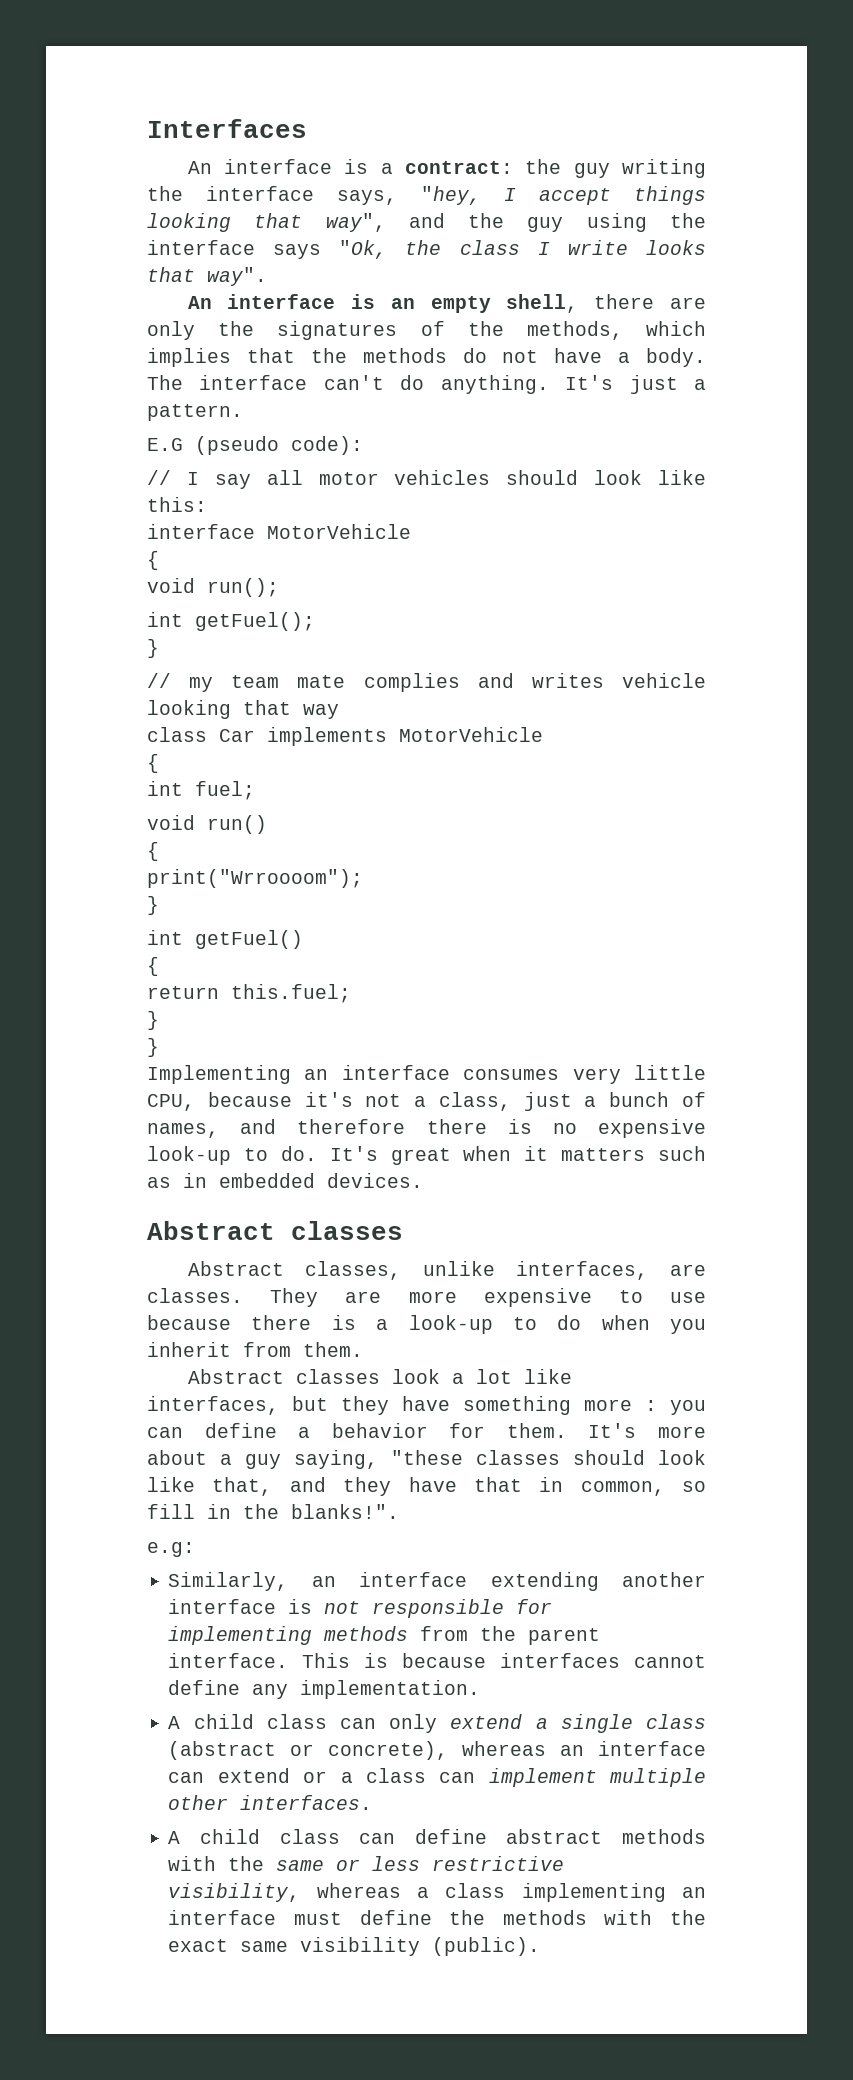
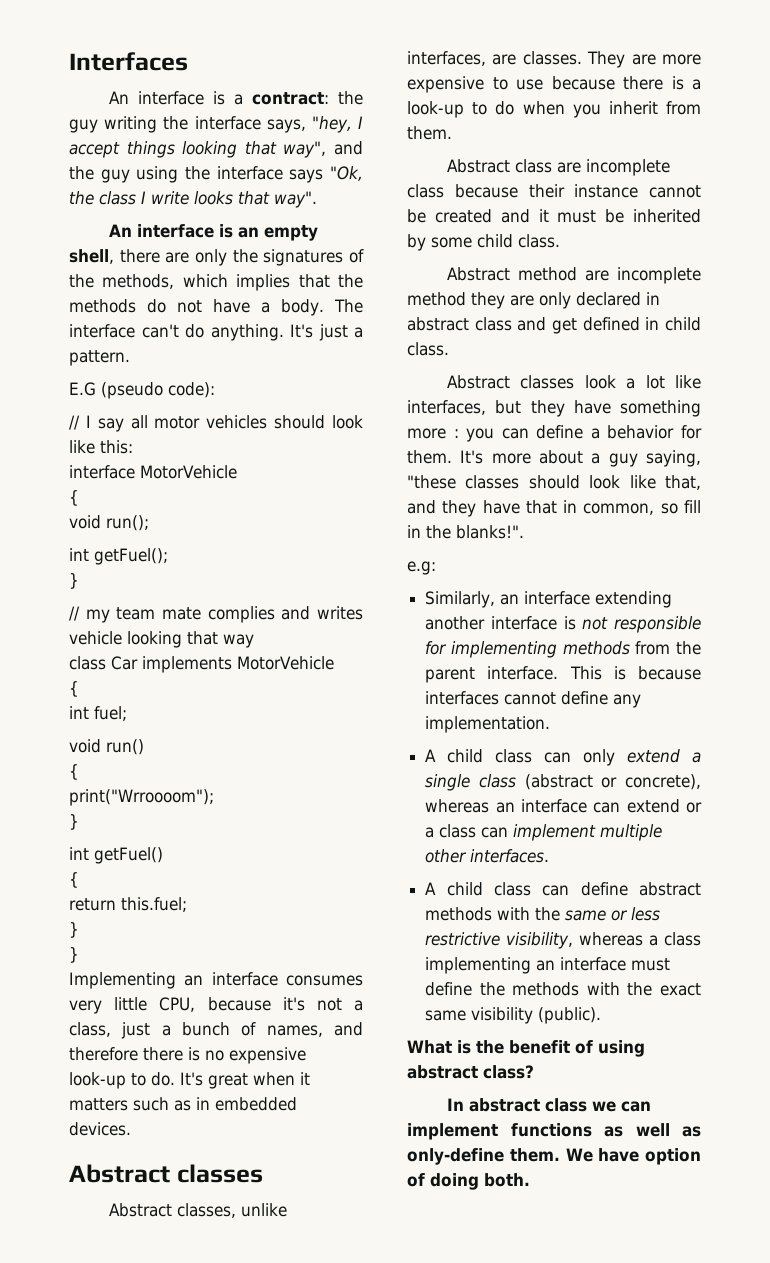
+ Abstract class are incomplete class because their instance cannot be created and it must be inherited by some child class.
+ Abstract method are incomplete method they are only declared in abstract class and get defined in child class.
+ What is the benefit of using abstract class?
+ In abstract class we can implement functions as well as only-define them. We have option of doing both.

